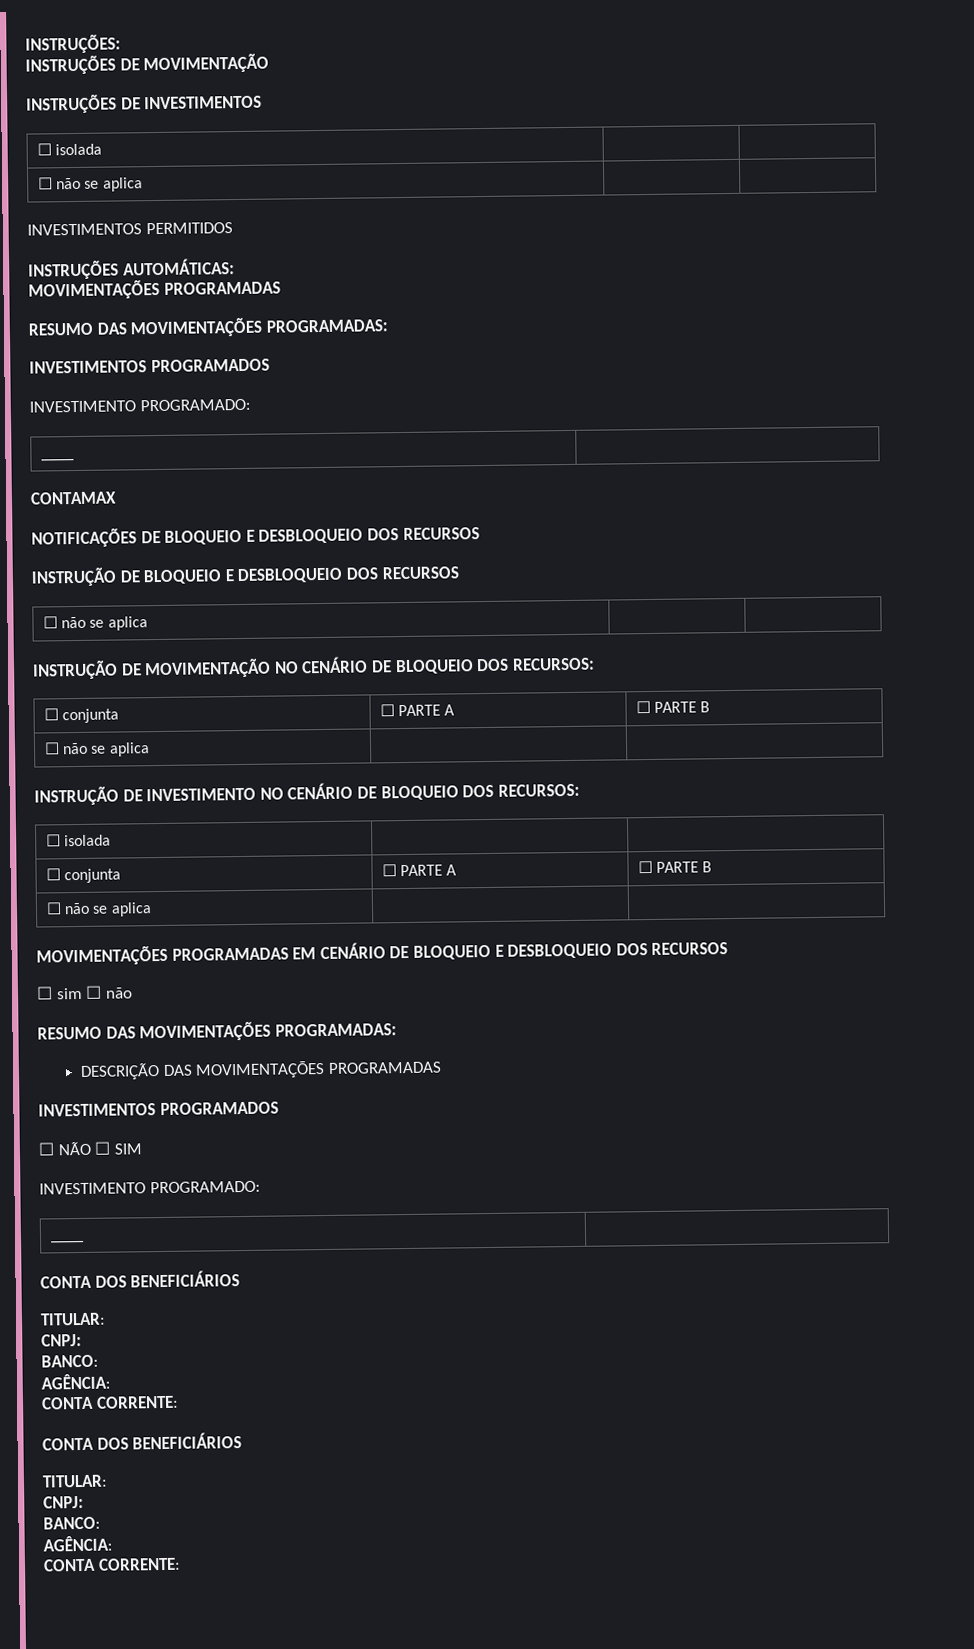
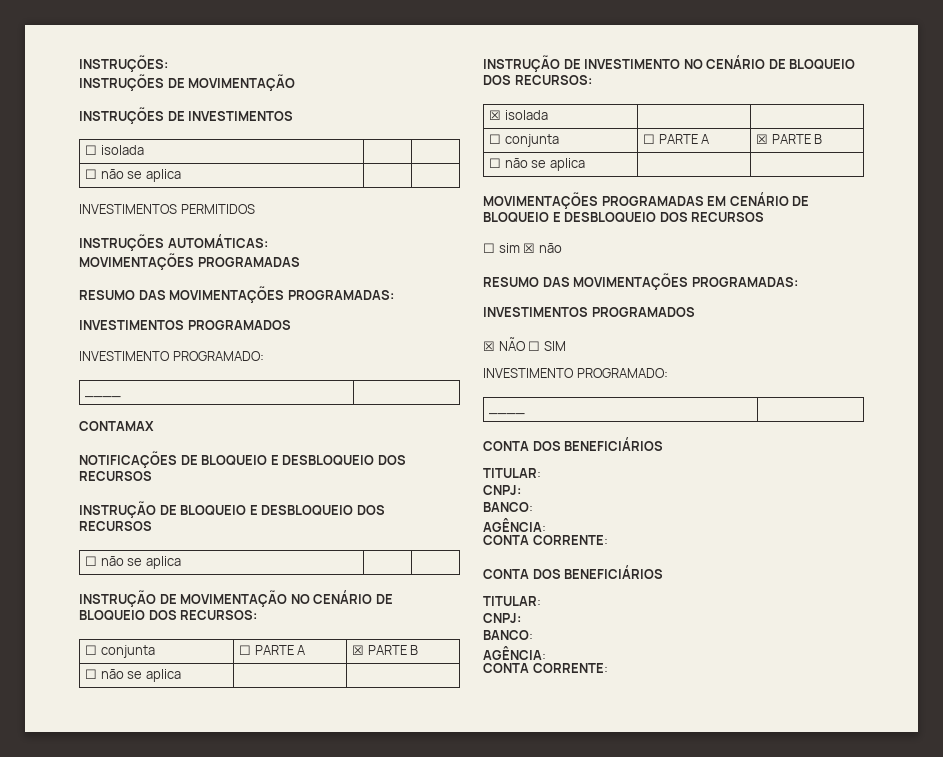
  INSTRUÇÃO DE MOVIMENTAÇÃO NO CENÁRIO DE BLOQUEIO DOS RECURSOS:
- ☐ conjunta | ☐ PARTE A | ☐ PARTE B
+ ☐ conjunta | ☐ PARTE A | ☒ PARTE B
  INSTRUÇÃO DE INVESTIMENTO NO CENÁRIO DE BLOQUEIO DOS RECURSOS:
- ☐ isolada | |
- ☐ conjunta | ☐ PARTE A | ☐ PARTE B
+ ☒ isolada | |
+ ☐ conjunta | ☐ PARTE A | ☒ PARTE B
- ☐ sim ☐ não
+ ☐ sim ☒ não
  RESUMO DAS MOVIMENTAÇÕES PROGRAMADAS:
- DESCRIÇÃO DAS MOVIMENTAÇÕES PROGRAMADAS
  INVESTIMENTOS PROGRAMADOS
- ☐ NÃO ☐ SIM
+ ☒ NÃO ☐ SIM

